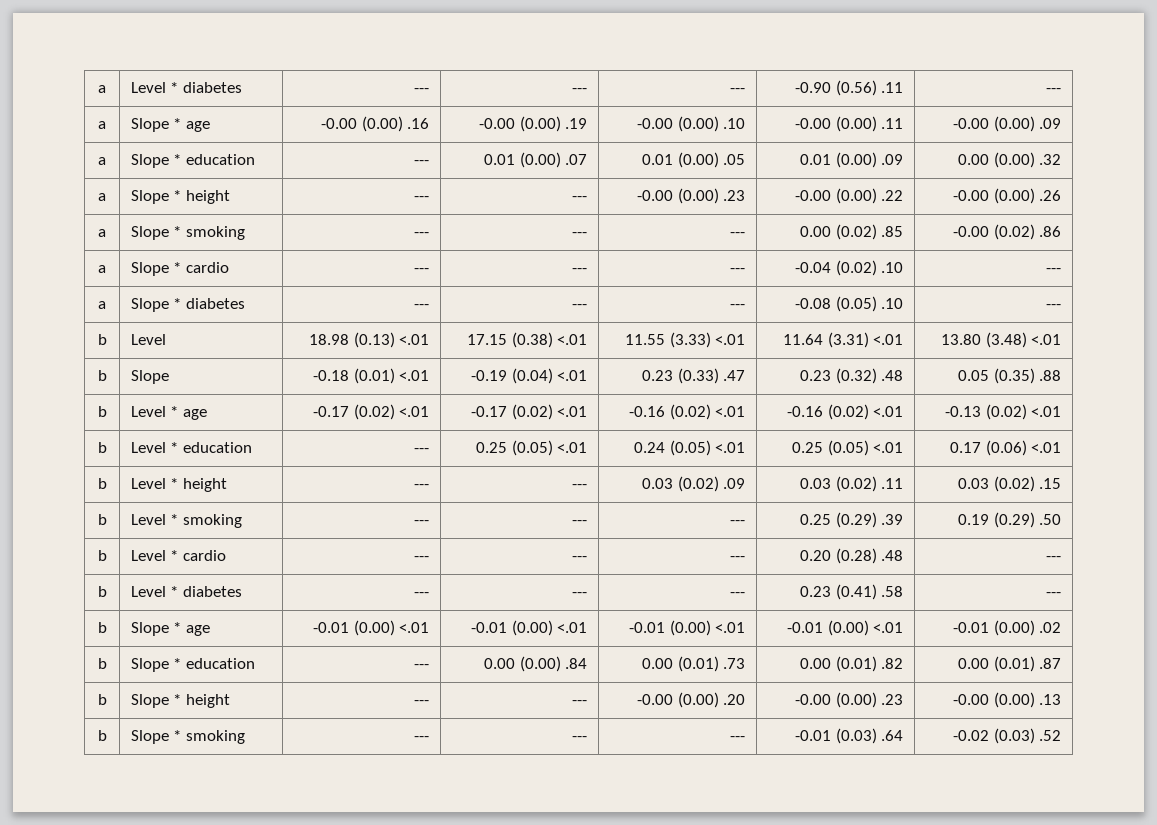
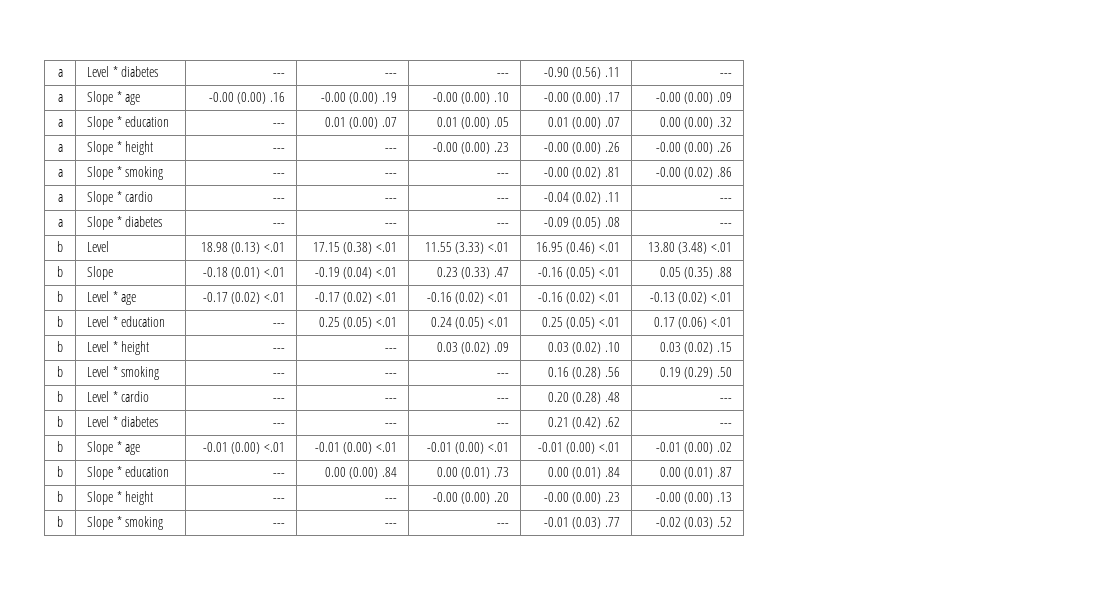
- a | Slope * age | -0.00 (0.00) .16 | -0.00 (0.00) .19 | -0.00 (0.00) .10 | -0.00 (0.00) .11 | -0.00 (0.00) .09
+ a | Slope * age | -0.00 (0.00) .16 | -0.00 (0.00) .19 | -0.00 (0.00) .10 | -0.00 (0.00) .17 | -0.00 (0.00) .09
- a | Slope * education | --- | 0.01 (0.00) .07 | 0.01 (0.00) .05 | 0.01 (0.00) .09 | 0.00 (0.00) .32
+ a | Slope * education | --- | 0.01 (0.00) .07 | 0.01 (0.00) .05 | 0.01 (0.00) .07 | 0.00 (0.00) .32
- a | Slope * height | --- | --- | -0.00 (0.00) .23 | -0.00 (0.00) .22 | -0.00 (0.00) .26
+ a | Slope * height | --- | --- | -0.00 (0.00) .23 | -0.00 (0.00) .26 | -0.00 (0.00) .26
- a | Slope * smoking | --- | --- | --- | 0.00 (0.02) .85 | -0.00 (0.02) .86
+ a | Slope * smoking | --- | --- | --- | -0.00 (0.02) .81 | -0.00 (0.02) .86
- a | Slope * cardio | --- | --- | --- | -0.04 (0.02) .10 | ---
+ a | Slope * cardio | --- | --- | --- | -0.04 (0.02) .11 | ---
- a | Slope * diabetes | --- | --- | --- | -0.08 (0.05) .10 | ---
+ a | Slope * diabetes | --- | --- | --- | -0.09 (0.05) .08 | ---
- b | Level | 18.98 (0.13) <.01 | 17.15 (0.38) <.01 | 11.55 (3.33) <.01 | 11.64 (3.31) <.01 | 13.80 (3.48) <.01
+ b | Level | 18.98 (0.13) <.01 | 17.15 (0.38) <.01 | 11.55 (3.33) <.01 | 16.95 (0.46) <.01 | 13.80 (3.48) <.01
- b | Slope | -0.18 (0.01) <.01 | -0.19 (0.04) <.01 | 0.23 (0.33) .47 | 0.23 (0.32) .48 | 0.05 (0.35) .88
+ b | Slope | -0.18 (0.01) <.01 | -0.19 (0.04) <.01 | 0.23 (0.33) .47 | -0.16 (0.05) <.01 | 0.05 (0.35) .88
- b | Level * height | --- | --- | 0.03 (0.02) .09 | 0.03 (0.02) .11 | 0.03 (0.02) .15
+ b | Level * height | --- | --- | 0.03 (0.02) .09 | 0.03 (0.02) .10 | 0.03 (0.02) .15
- b | Level * smoking | --- | --- | --- | 0.25 (0.29) .39 | 0.19 (0.29) .50
+ b | Level * smoking | --- | --- | --- | 0.16 (0.28) .56 | 0.19 (0.29) .50
- b | Level * diabetes | --- | --- | --- | 0.23 (0.41) .58 | ---
+ b | Level * diabetes | --- | --- | --- | 0.21 (0.42) .62 | ---
- b | Slope * education | --- | 0.00 (0.00) .84 | 0.00 (0.01) .73 | 0.00 (0.01) .82 | 0.00 (0.01) .87
+ b | Slope * education | --- | 0.00 (0.00) .84 | 0.00 (0.01) .73 | 0.00 (0.01) .84 | 0.00 (0.01) .87
- b | Slope * smoking | --- | --- | --- | -0.01 (0.03) .64 | -0.02 (0.03) .52
+ b | Slope * smoking | --- | --- | --- | -0.01 (0.03) .77 | -0.02 (0.03) .52

